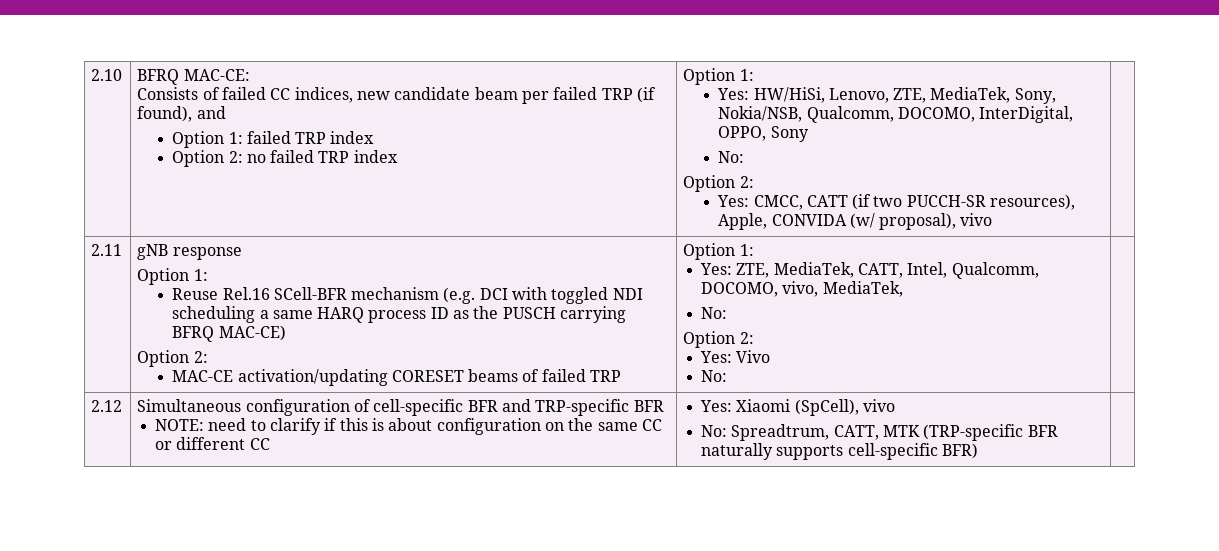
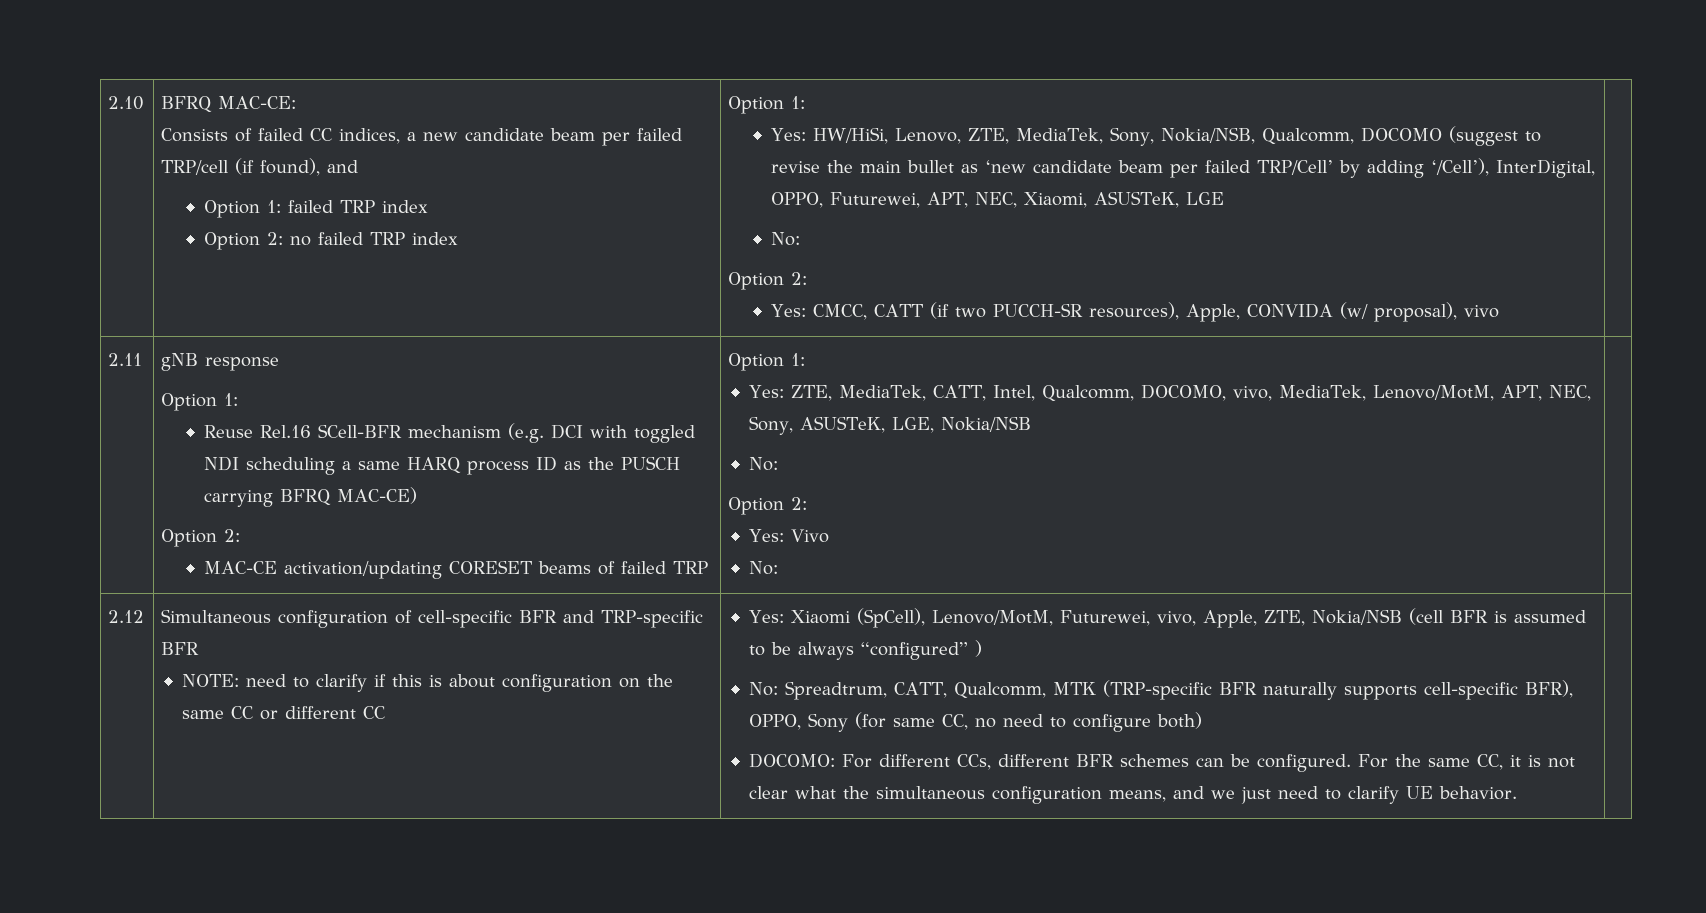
- Consists of failed CC indices, new candidate beam per failed TRP (if found), and
+ Consists of failed CC indices, a new candidate beam per failed TRP/cell (if found), and
- Yes: HW/HiSi, Lenovo, ZTE, MediaTek, Sony, Nokia/NSB, Qualcomm, DOCOMO, InterDigital, OPPO, Sony
+ Yes: HW/HiSi, Lenovo, ZTE, MediaTek, Sony, Nokia/NSB, Qualcomm, DOCOMO (suggest to revise the main bullet as ‘new candidate beam per failed TRP/Cell’ by adding ‘/Cell’), InterDigital, OPPO, Futurewei, APT, NEC, Xiaomi, ASUSTeK, LGE
- Yes: ZTE, MediaTek, CATT, Intel, Qualcomm, DOCOMO, vivo, MediaTek,
+ Yes: ZTE, MediaTek, CATT, Intel, Qualcomm, DOCOMO, vivo, MediaTek, Lenovo/MotM, APT, NEC, Sony, ASUSTeK, LGE, Nokia/NSB
- Yes: Xiaomi (SpCell), vivo
+ Yes: Xiaomi (SpCell), Lenovo/MotM, Futurewei, vivo, Apple, ZTE, Nokia/NSB (cell BFR is assumed to be always “configured” )
- No: Spreadtrum, CATT, MTK (TRP-specific BFR naturally supports cell-specific BFR)
+ No: Spreadtrum, CATT, Qualcomm, MTK (TRP-specific BFR naturally supports cell-specific BFR), OPPO, Sony (for same CC, no need to configure both)
+ DOCOMO: For different CCs, different BFR schemes can be configured. For the same CC, it is not clear what the simultaneous configuration means, and we just need to clarify UE behavior.

